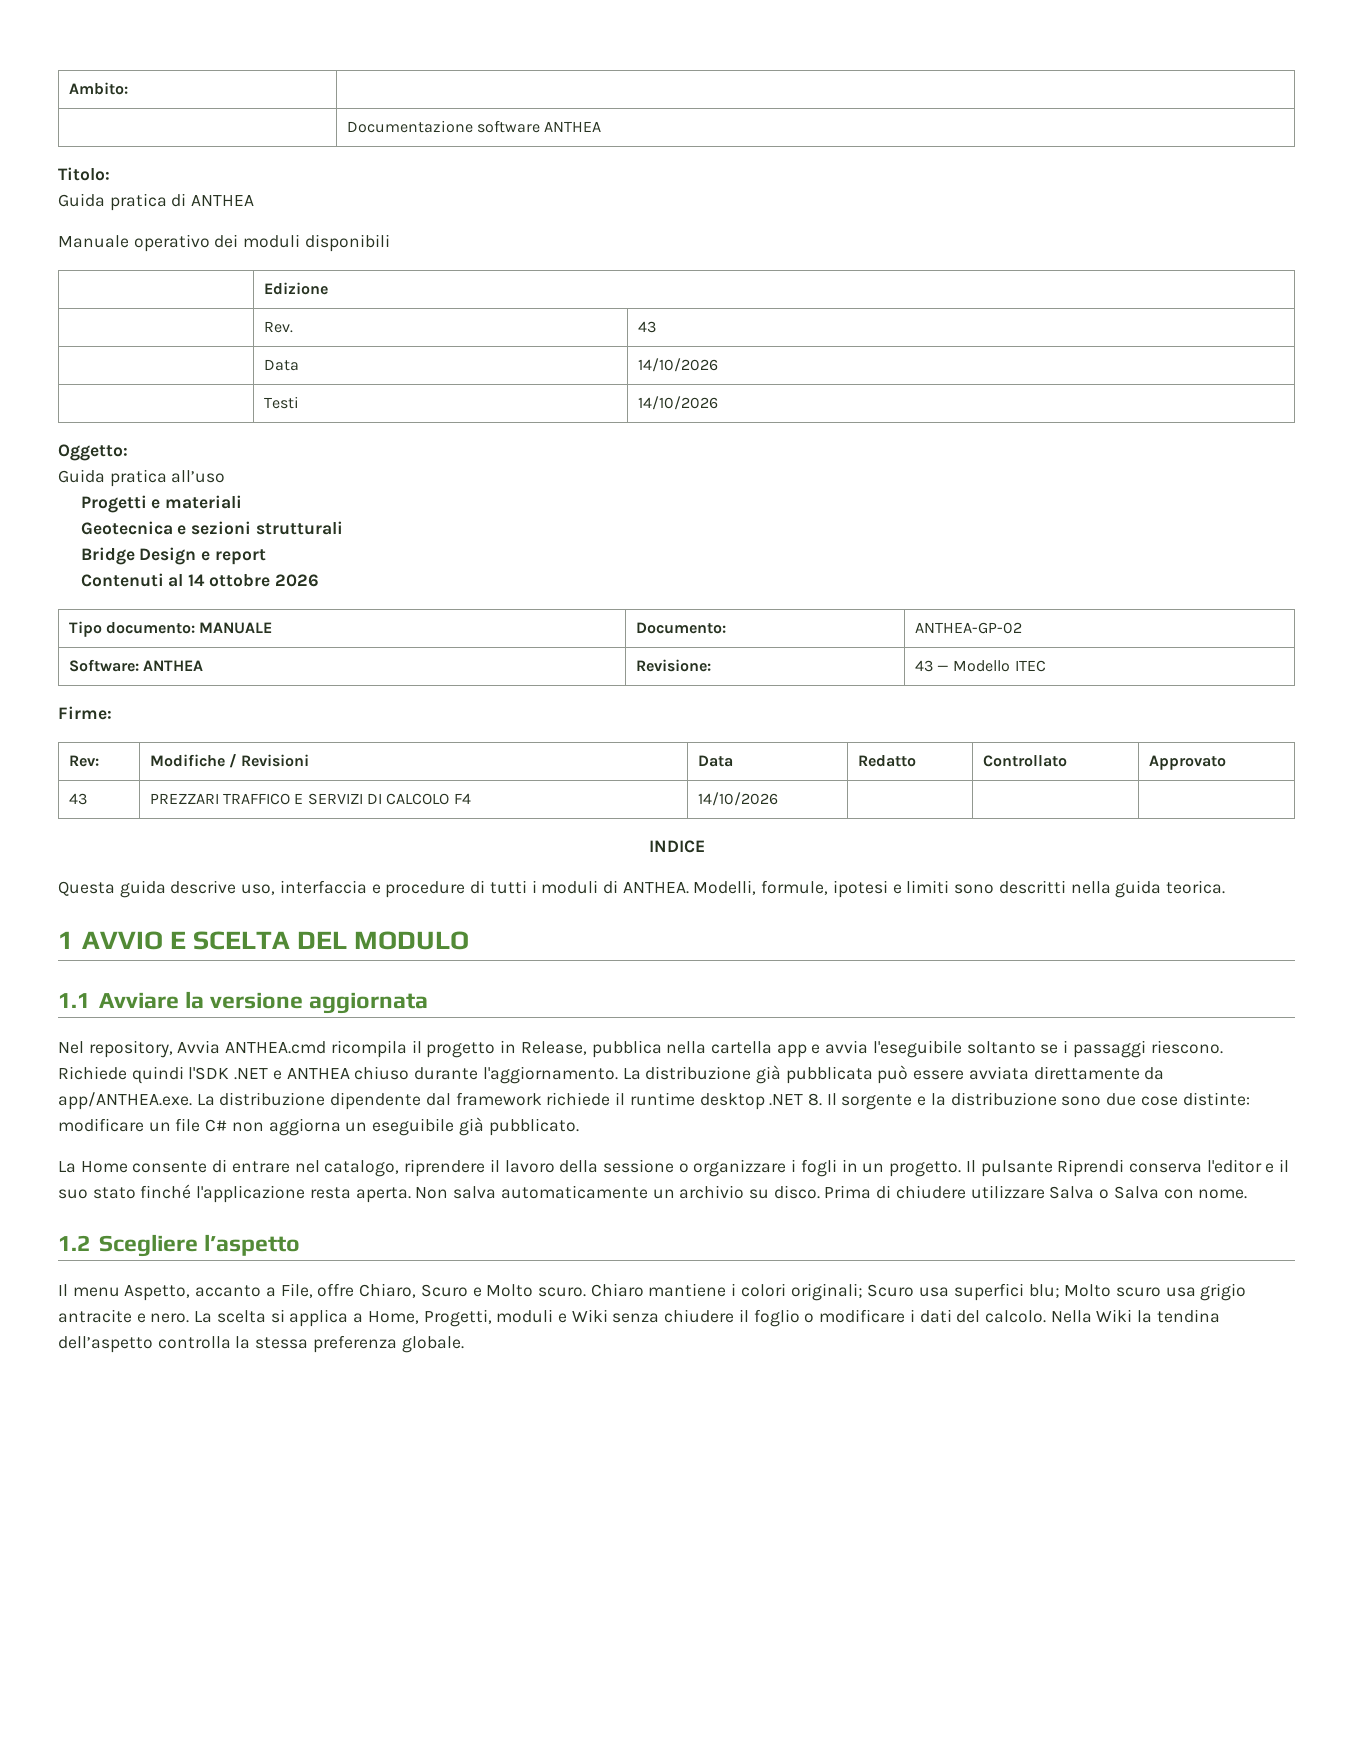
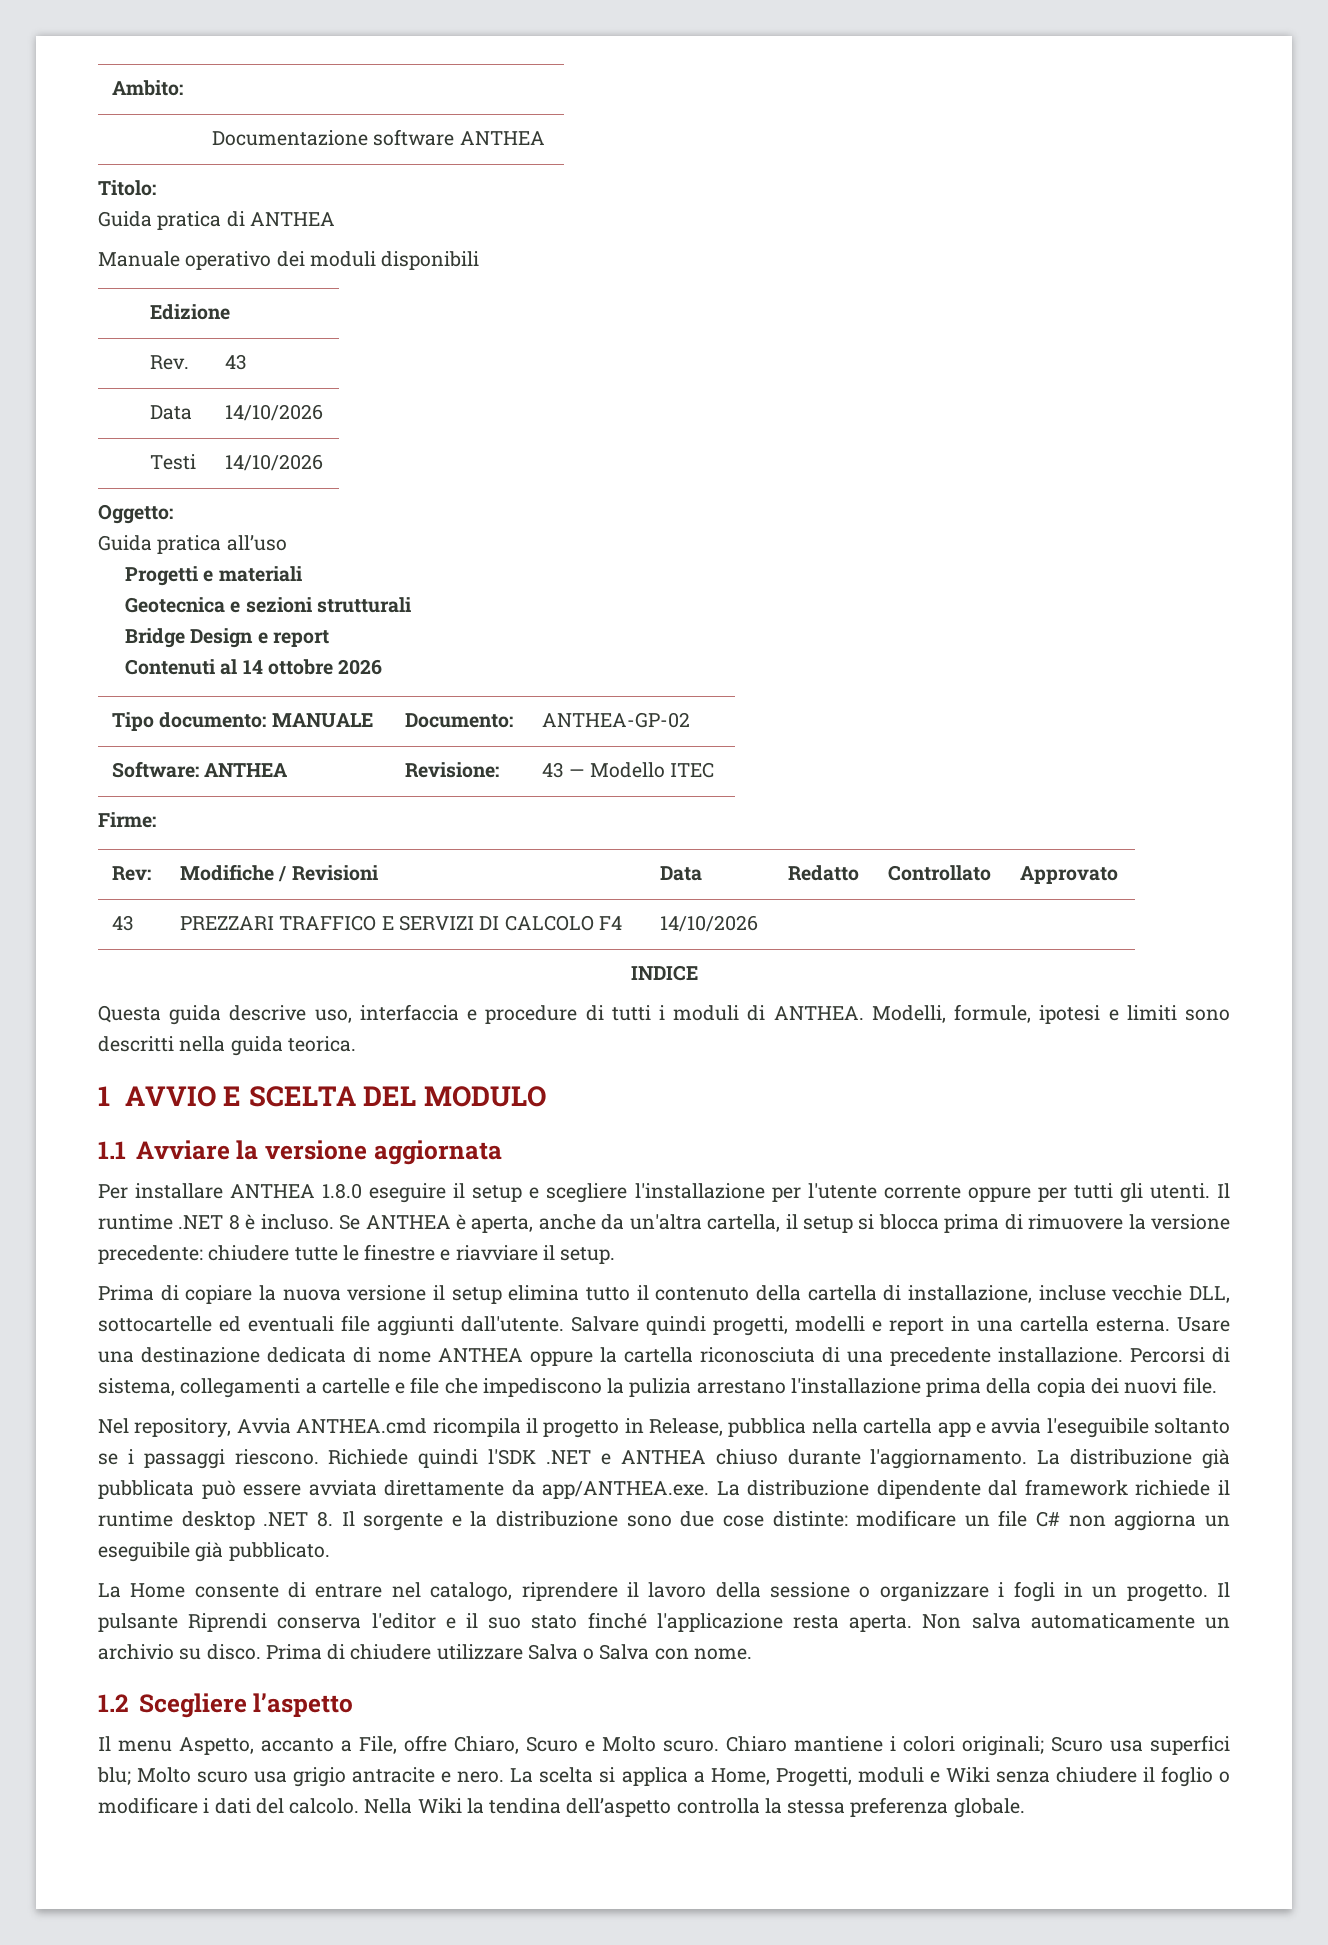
+ Per installare ANTHEA 1.8.0 eseguire il setup e scegliere l'installazione per l'utente corrente oppure per tutti gli utenti. Il runtime .NET 8 è incluso. Se ANTHEA è aperta, anche da un'altra cartella, il setup si blocca prima di rimuovere la versione precedente: chiudere tutte le finestre e riavviare il setup.
+ Prima di copiare la nuova versione il setup elimina tutto il contenuto della cartella di installazione, incluse vecchie DLL, sottocartelle ed eventuali file aggiunti dall'utente. Salvare quindi progetti, modelli e report in una cartella esterna. Usare una destinazione dedicata di nome ANTHEA oppure la cartella riconosciuta di una precedente installazione. Percorsi di sistema, collegamenti a cartelle e file che impediscono la pulizia arrestano l'installazione prima della copia dei nuovi file.

